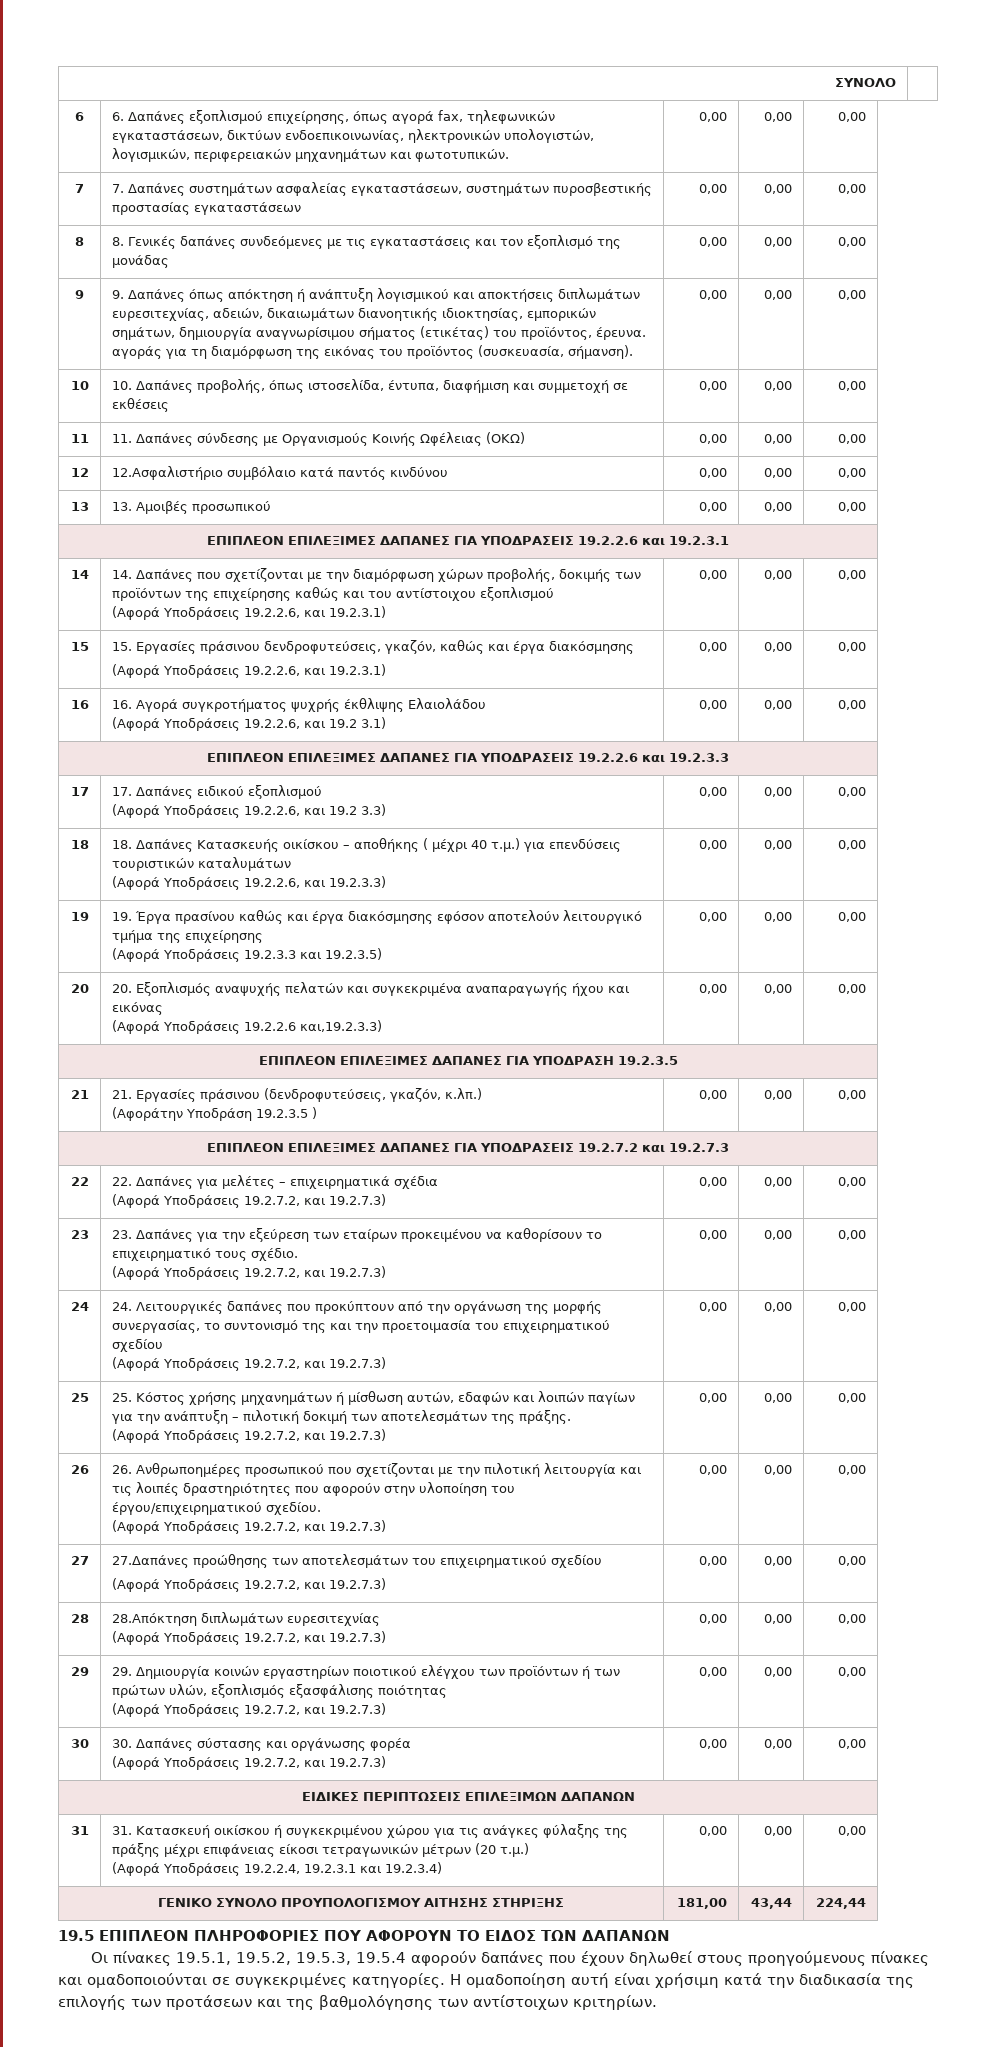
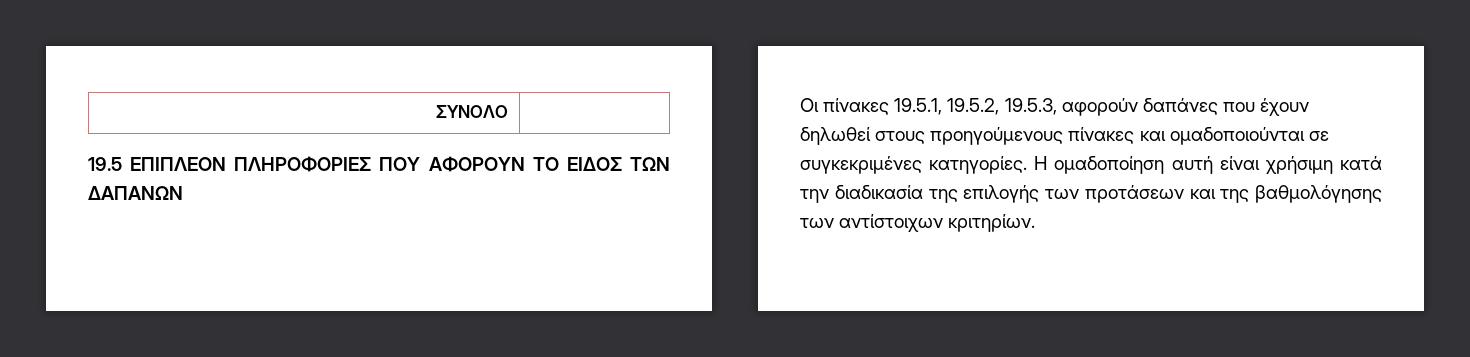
- 6 | 6. Δαπάνες εξοπλισμού επιχείρησης, όπως αγορά fax, τηλεφωνικών εγκαταστάσεων, δικτύων ενδοεπικοινωνίας, ηλεκτρονικών υπολογιστών, λογισμικών, περιφερειακών μηχανημάτων και φωτοτυπικών. | 0,00 | 0,00 | 0,00
- 7 | 7. Δαπάνες συστημάτων ασφαλείας εγκαταστάσεων, συστημάτων πυροσβεστικής προστασίας εγκαταστάσεων | 0,00 | 0,00 | 0,00
- 8 | 8. Γενικές δαπάνες συνδεόμενες με τις εγκαταστάσεις και τον εξοπλισμό της μονάδας | 0,00 | 0,00 | 0,00
- 9 | 9. Δαπάνες όπως απόκτηση ή ανάπτυξη λογισμικού και αποκτήσεις διπλωμάτων ευρεσιτεχνίας, αδειών, δικαιωμάτων διανοητικής ιδιοκτησίας, εμπορικών σημάτων, δημιουργία αναγνωρίσιμου σήματος (ετικέτας) του προϊόντος, έρευνα. αγοράς για τη διαμόρφωση της εικόνας του προϊόντος (συσκευασία, σήμανση). | 0,00 | 0,00 | 0,00
- 10 | 10. Δαπάνες προβολής, όπως ιστοσελίδα, έντυπα, διαφήμιση και συμμετοχή σε εκθέσεις | 0,00 | 0,00 | 0,00
- 11 | 11. Δαπάνες σύνδεσης με Οργανισμούς Κοινής Ωφέλειας (ΟΚΩ) | 0,00 | 0,00 | 0,00
- 12 | 12.Ασφαλιστήριο συμβόλαιο κατά παντός κινδύνου | 0,00 | 0,00 | 0,00
- 13 | 13. Αμοιβές προσωπικού | 0,00 | 0,00 | 0,00
- ΕΠΙΠΛΕΟΝ ΕΠΙΛΕΞΙΜΕΣ ΔΑΠΑΝΕΣ ΓΙΑ ΥΠΟΔΡΑΣΕΙΣ 19.2.2.6 και 19.2.3.1
- 14 | 14. Δαπάνες που σχετίζονται με την διαμόρφωση χώρων προβολής, δοκιμής των προϊόντων της επιχείρησης καθώς και του αντίστοιχου εξοπλισμού
- (Αφορά Υποδράσεις 19.2.2.6, και 19.2.3.1) | 0,00 | 0,00 | 0,00
- 15 | 15. Εργασίες πράσινου δενδροφυτεύσεις, γκαζόν, καθώς και έργα διακόσμησης
- (Αφορά Υποδράσεις 19.2.2.6, και 19.2.3.1) | 0,00 | 0,00 | 0,00
- 16 | 16. Αγορά συγκροτήματος ψυχρής έκθλιψης Ελαιολάδου
- (Αφορά Υποδράσεις 19.2.2.6, και 19.2 3.1) | 0,00 | 0,00 | 0,00
- ΕΠΙΠΛΕΟΝ ΕΠΙΛΕΞΙΜΕΣ ΔΑΠΑΝΕΣ ΓΙΑ ΥΠΟΔΡΑΣΕΙΣ 19.2.2.6 και 19.2.3.3
- 17 | 17. Δαπάνες ειδικού εξοπλισμού
- (Αφορά Υποδράσεις 19.2.2.6, και 19.2 3.3) | 0,00 | 0,00 | 0,00
- 18 | 18. Δαπάνες Κατασκευής οικίσκου – αποθήκης ( μέχρι 40 τ.μ.) για επενδύσεις τουριστικών καταλυμάτων
- (Αφορά Υποδράσεις 19.2.2.6, και 19.2.3.3) | 0,00 | 0,00 | 0,00
- 19 | 19. Έργα πρασίνου καθώς και έργα διακόσμησης εφόσον αποτελούν λειτουργικό τμήμα της επιχείρησης
- (Αφορά Υποδράσεις 19.2.3.3 και 19.2.3.5) | 0,00 | 0,00 | 0,00
- 20 | 20. Εξοπλισμός αναψυχής πελατών και συγκεκριμένα αναπαραγωγής ήχου και εικόνας
- (Αφορά Υποδράσεις 19.2.2.6 και,19.2.3.3) | 0,00 | 0,00 | 0,00
- ΕΠΙΠΛΕΟΝ ΕΠΙΛΕΞΙΜΕΣ ΔΑΠΑΝΕΣ ΓΙΑ ΥΠΟΔΡΑΣΗ 19.2.3.5
- 21 | 21. Εργασίες πράσινου (δενδροφυτεύσεις, γκαζόν, κ.λπ.)
- (Αφοράτην Υποδράση 19.2.3.5 ) | 0,00 | 0,00 | 0,00
- ΕΠΙΠΛΕΟΝ ΕΠΙΛΕΞΙΜΕΣ ΔΑΠΑΝΕΣ ΓΙΑ ΥΠΟΔΡΑΣΕΙΣ 19.2.7.2 και 19.2.7.3
- 22 | 22. Δαπάνες για μελέτες – επιχειρηματικά σχέδια
- (Αφορά Υποδράσεις 19.2.7.2, και 19.2.7.3) | 0,00 | 0,00 | 0,00
- 23 | 23. Δαπάνες για την εξεύρεση των εταίρων προκειμένου να καθορίσουν το επιχειρηματικό τους σχέδιο.
- (Αφορά Υποδράσεις 19.2.7.2, και 19.2.7.3) | 0,00 | 0,00 | 0,00
- 24 | 24. Λειτουργικές δαπάνες που προκύπτουν από την οργάνωση της μορφής συνεργασίας, το συντονισμό της και την προετοιμασία του επιχειρηματικού σχεδίου
- (Αφορά Υποδράσεις 19.2.7.2, και 19.2.7.3) | 0,00 | 0,00 | 0,00
- 25 | 25. Κόστος χρήσης μηχανημάτων ή μίσθωση αυτών, εδαφών και λοιπών παγίων για την ανάπτυξη – πιλοτική δοκιμή των αποτελεσμάτων της πράξης.
- (Αφορά Υποδράσεις 19.2.7.2, και 19.2.7.3) | 0,00 | 0,00 | 0,00
- 26 | 26. Ανθρωποημέρες προσωπικού που σχετίζονται με την πιλοτική λειτουργία και τις λοιπές δραστηριότητες που αφορούν στην υλοποίηση του έργου/επιχειρηματικού σχεδίου.
- (Αφορά Υποδράσεις 19.2.7.2, και 19.2.7.3) | 0,00 | 0,00 | 0,00
- 27 | 27.Δαπάνες προώθησης των αποτελεσμάτων του επιχειρηματικού σχεδίου
- (Αφορά Υποδράσεις 19.2.7.2, και 19.2.7.3) | 0,00 | 0,00 | 0,00
- 28 | 28.Απόκτηση διπλωμάτων ευρεσιτεχνίας
- (Αφορά Υποδράσεις 19.2.7.2, και 19.2.7.3) | 0,00 | 0,00 | 0,00
- 29 | 29. Δημιουργία κοινών εργαστηρίων ποιοτικού ελέγχου των προϊόντων ή των πρώτων υλών, εξοπλισμός εξασφάλισης ποιότητας
- (Αφορά Υποδράσεις 19.2.7.2, και 19.2.7.3) | 0,00 | 0,00 | 0,00
- 30 | 30. Δαπάνες σύστασης και οργάνωσης φορέα
- (Αφορά Υποδράσεις 19.2.7.2, και 19.2.7.3) | 0,00 | 0,00 | 0,00
- ΕΙΔΙΚΕΣ ΠΕΡΙΠΤΩΣΕΙΣ ΕΠΙΛΕΞΙΜΩΝ ΔΑΠΑΝΩΝ
- 31 | 31. Κατασκευή οικίσκου ή συγκεκριμένου χώρου για τις ανάγκες φύλαξης της πράξης μέχρι επιφάνειας είκοσι τετραγωνικών μέτρων (20 τ.μ.)
- (Αφορά Υποδράσεις 19.2.2.4, 19.2.3.1 και 19.2.3.4) | 0,00 | 0,00 | 0,00
- ΓΕΝΙΚΟ ΣΥΝΟΛΟ ΠΡΟΥΠΟΛΟΓΙΣΜΟΥ ΑΙΤΗΣΗΣ ΣΤΗΡΙΞΗΣ | 181,00 | 43,44 | 224,44
- Οι πίνακες 19.5.1, 19.5.2, 19.5.3, 19.5.4 αφορούν δαπάνες που έχουν δηλωθεί στους προηγούμενους πίνακες και ομαδοποιούνται σε συγκεκριμένες κατηγορίες.
+ Οι πίνακες 19.5.1, 19.5.2, 19.5.3, αφορούν δαπάνες που έχουν δηλωθεί στους προηγούμενους πίνακες και ομαδοποιούνται σε συγκεκριμένες κατηγορίες.

